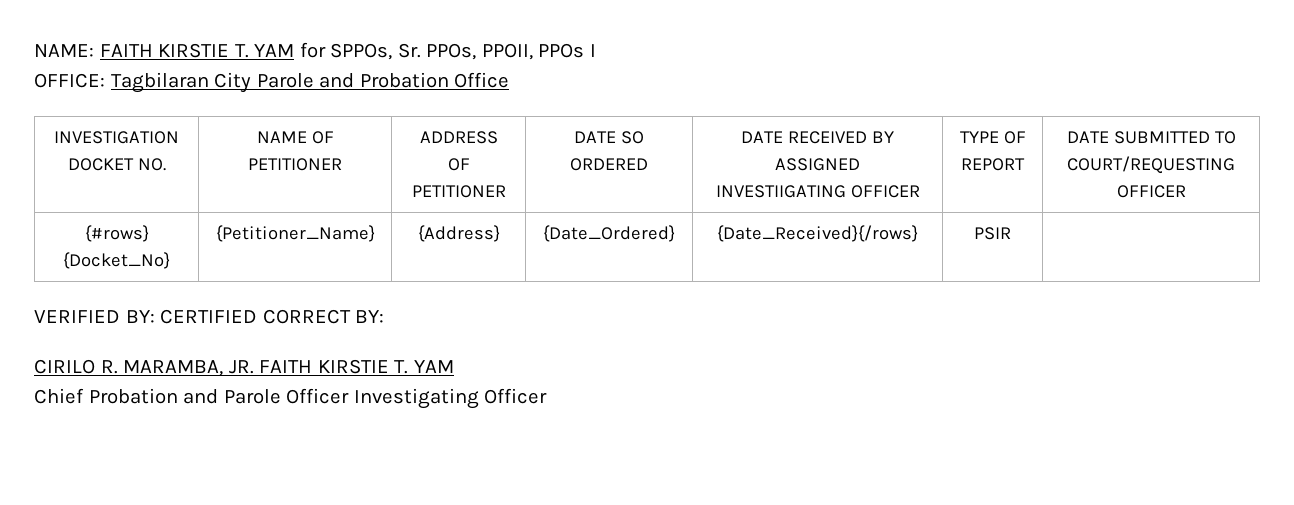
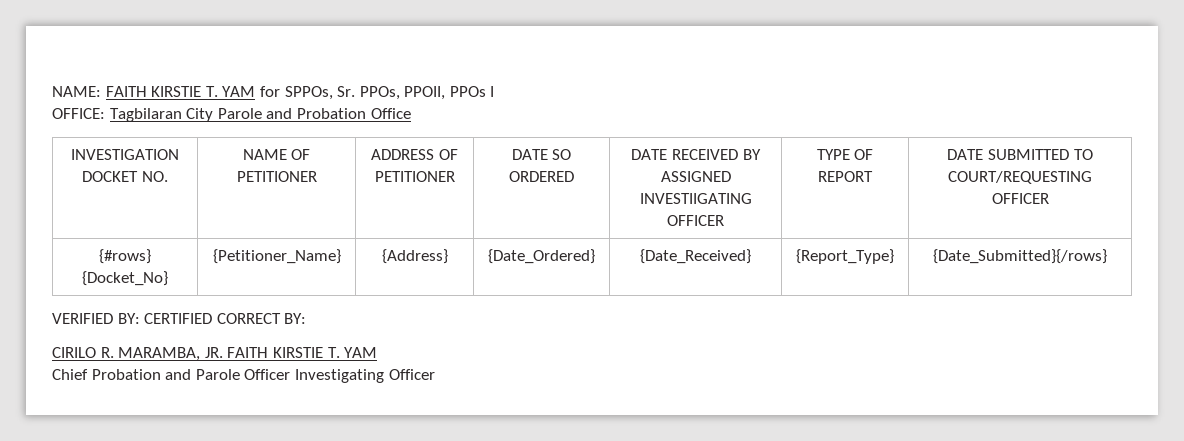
- {#rows} {Docket_No} | {Petitioner_Name} | {Address} | {Date_Ordered} | {Date_Received}{/rows} | PSIR |
+ {#rows} {Docket_No} | {Petitioner_Name} | {Address} | {Date_Ordered} | {Date_Received} | {Report_Type} | {Date_Submitted}{/rows}

